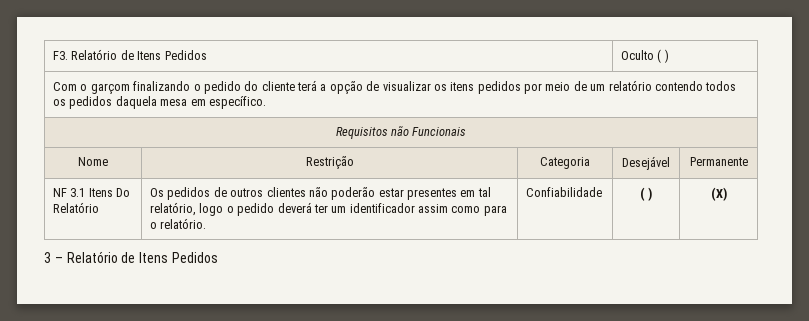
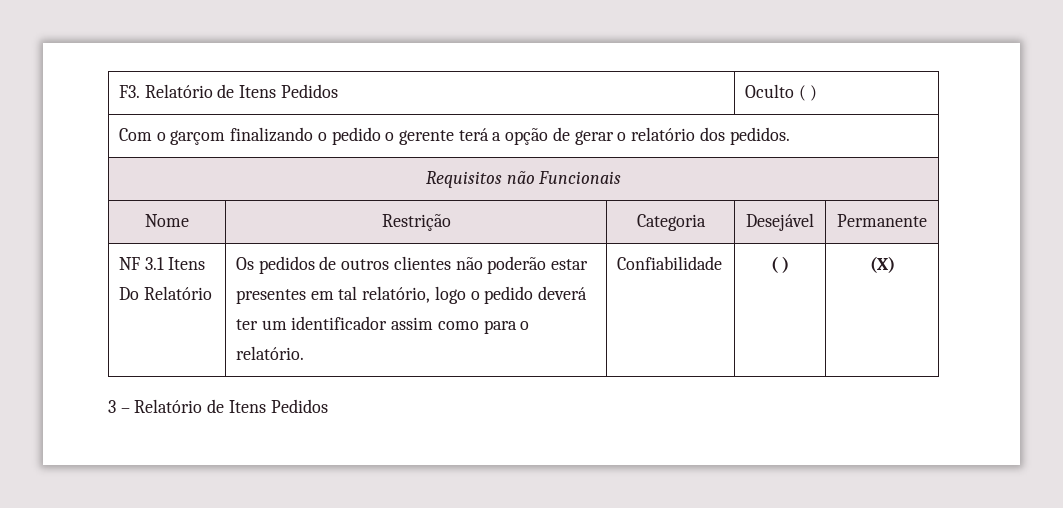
- Com o garçom finalizando o pedido do cliente terá a opção de visualizar os itens pedidos por meio de um relatório contendo todos os pedidos daquela mesa em específico.
+ Com o garçom finalizando o pedido o gerente terá a opção de gerar o relatório dos pedidos.

